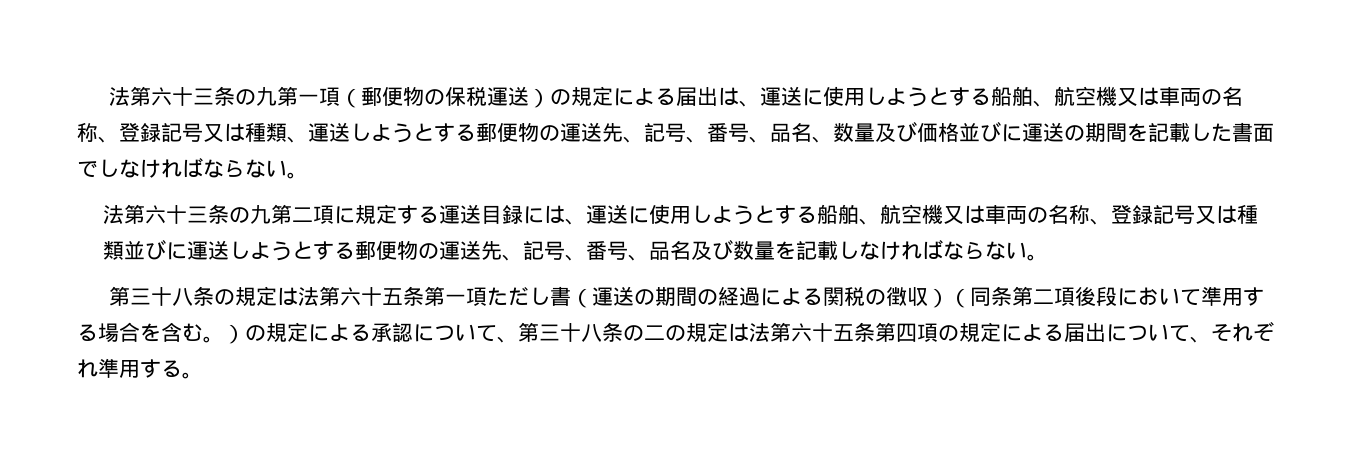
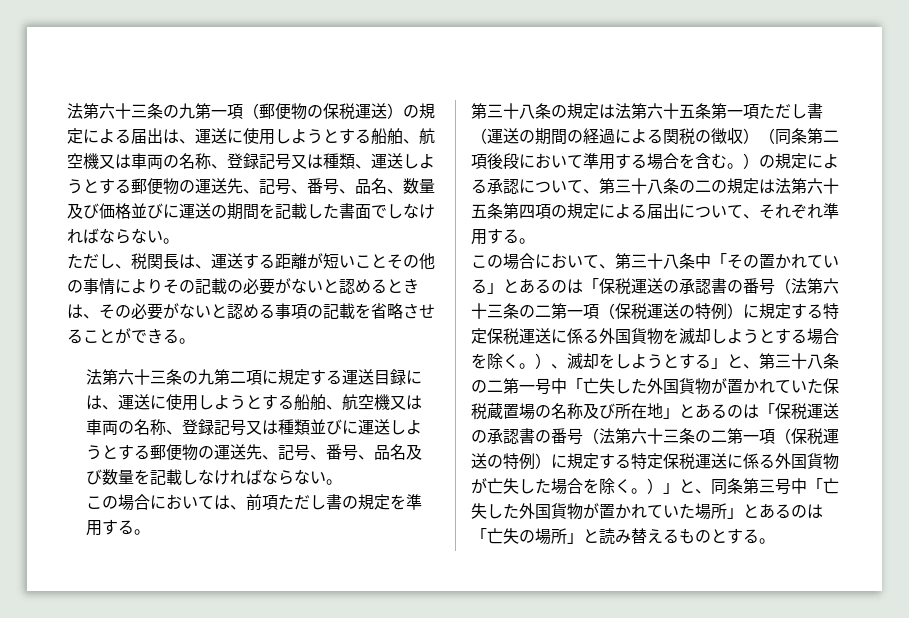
+ ただし、税関長は、運送する距離が短いことその他の事情によりその記載の必要がないと認めるときは、その必要がないと認める事項の記載を省略させることができる。
+ この場合においては、前項ただし書の規定を準用する。
+ この場合において、第三十八条中「その置かれている」とあるのは「保税運送の承認書の番号（法第六十三条の二第一項（保税運送の特例）に規定する特定保税運送に係る外国貨物を滅却しようとする場合を除く。）、滅却をしようとする」と、第三十八条の二第一号中「亡失した外国貨物が置かれていた保税蔵置場の名称及び所在地」とあるのは「保税運送の承認書の番号（法第六十三条の二第一項（保税運送の特例）に規定する特定保税運送に係る外国貨物が亡失した場合を除く。）」と、同条第三号中「亡失した外国貨物が置かれていた場所」とあるのは「亡失の場所」と読み替えるものとする。

